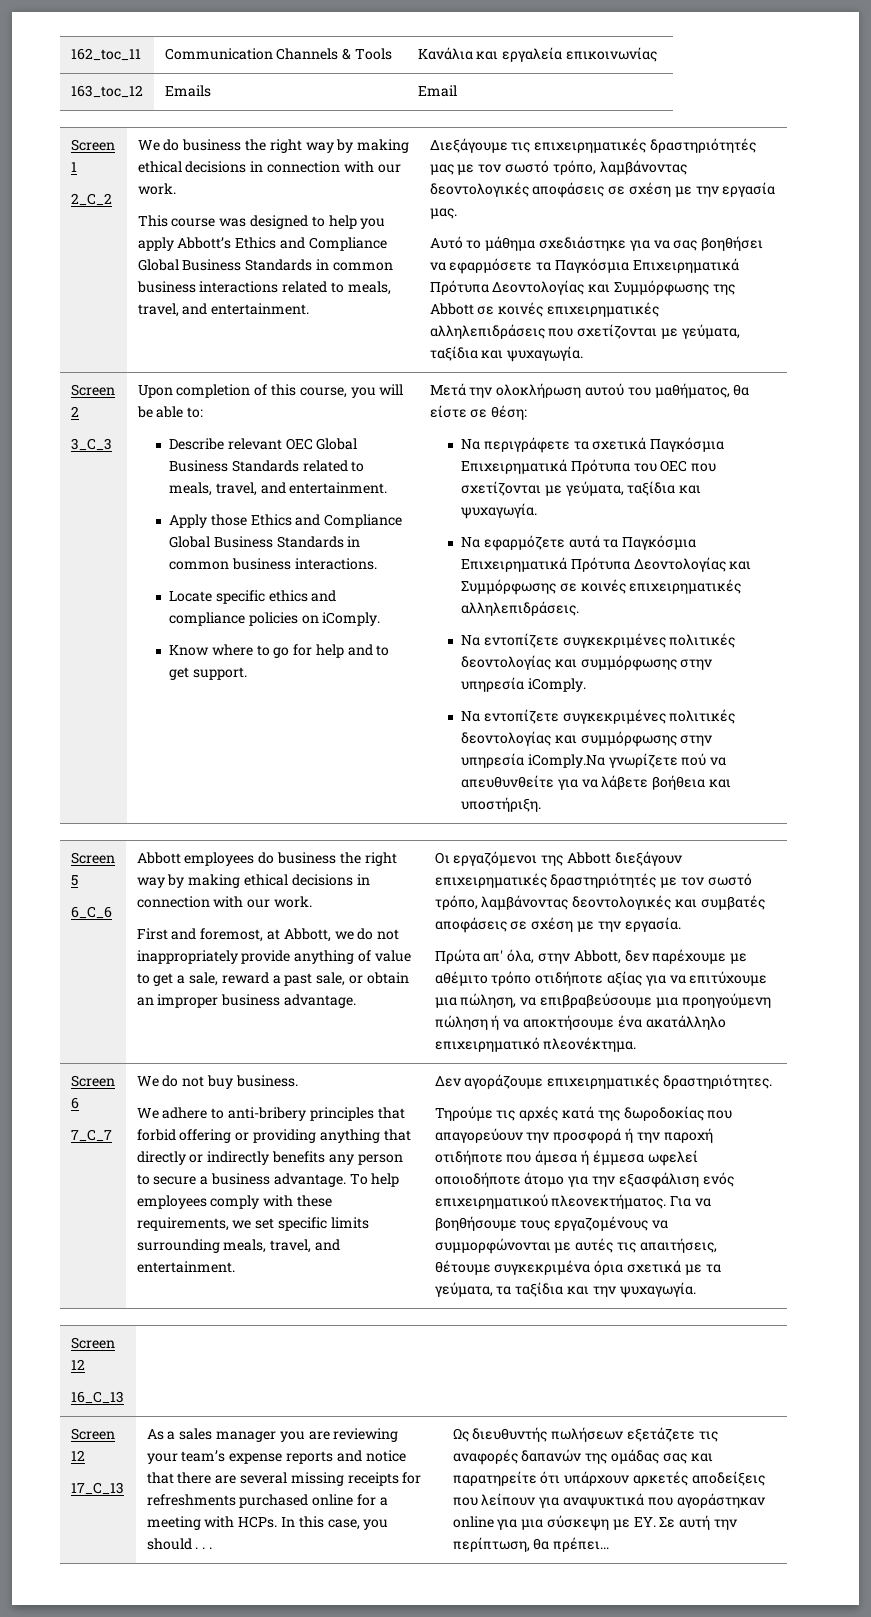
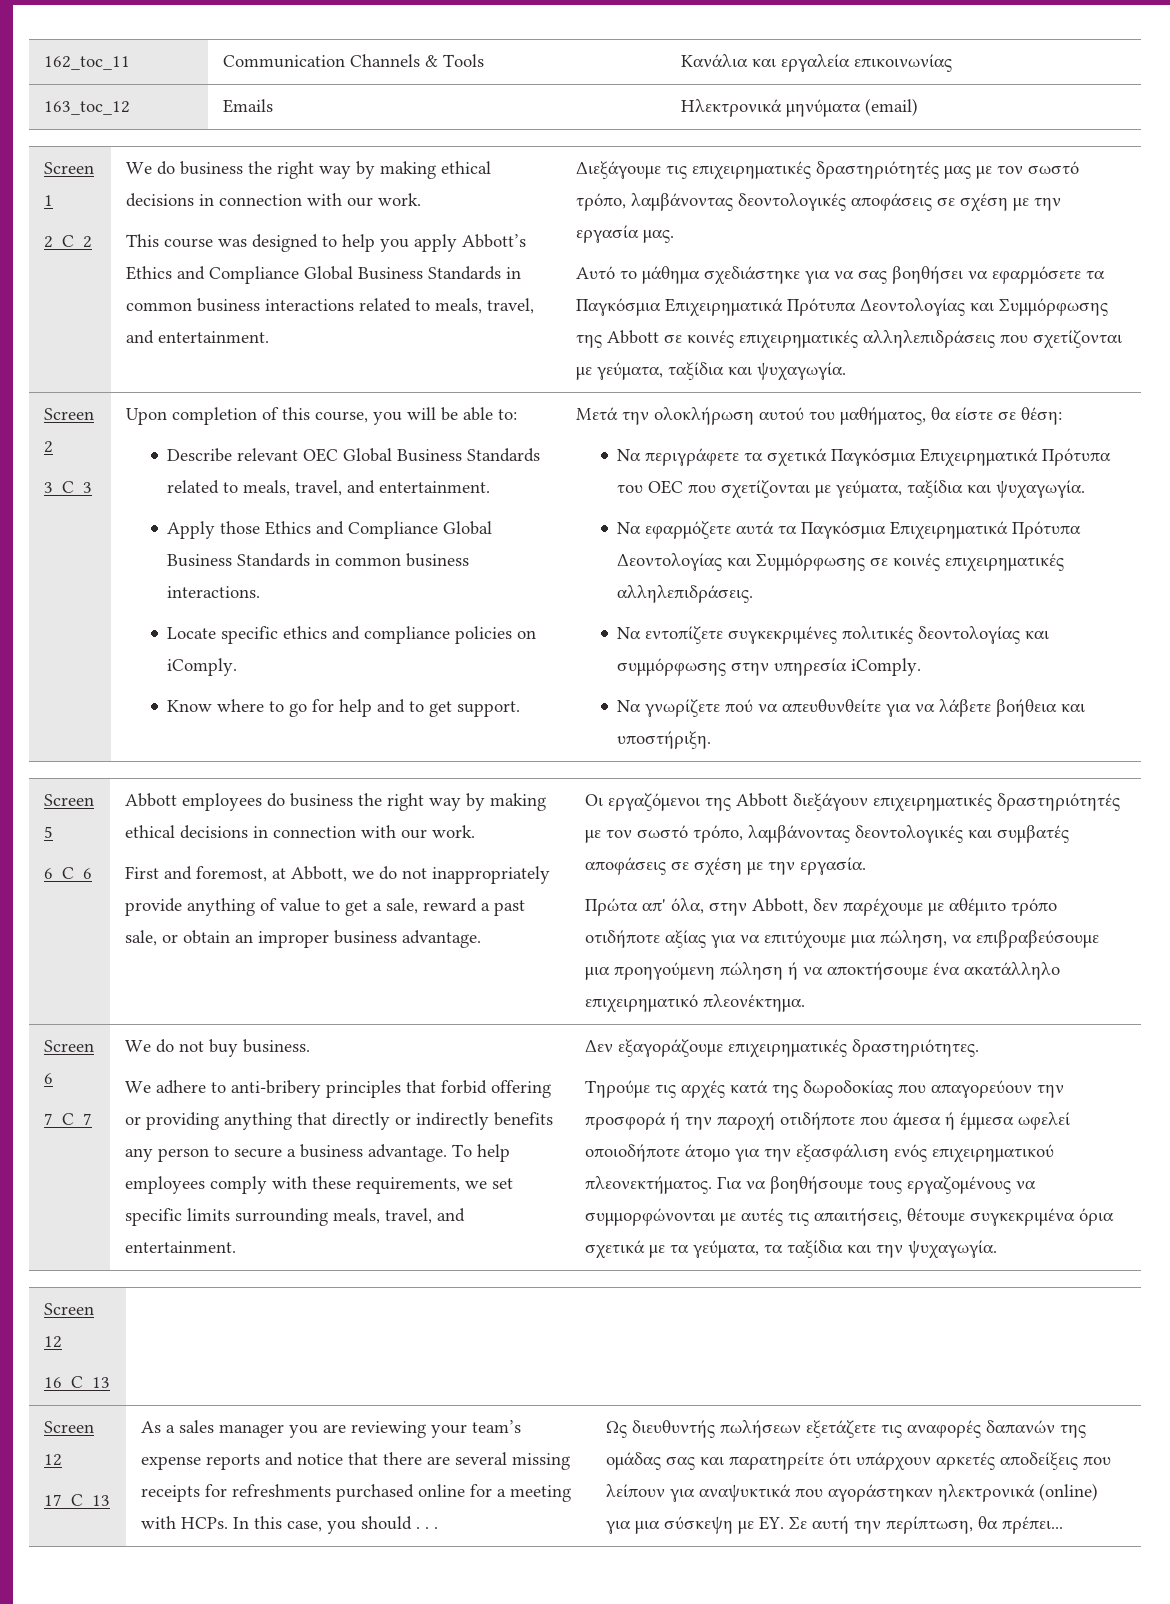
- 163_toc_12 | Emails | Email
+ 163_toc_12 | Emails | Ηλεκτρονικά μηνύματα (email)
- Να εντοπίζετε συγκεκριμένες πολιτικές δεοντολογίας και συμμόρφωσης στην υπηρεσία iComply.Να γνωρίζετε πού να απευθυνθείτε για να λάβετε βοήθεια και υποστήριξη.
+ Να γνωρίζετε πού να απευθυνθείτε για να λάβετε βοήθεια και υποστήριξη.
- Δεν αγοράζουμε επιχειρηματικές δραστηριότητες.
+ Δεν εξαγοράζουμε επιχειρηματικές δραστηριότητες.
- Ως διευθυντής πωλήσεων εξετάζετε τις αναφορές δαπανών της ομάδας σας και παρατηρείτε ότι υπάρχουν αρκετές αποδείξεις που λείπουν για αναψυκτικά που αγοράστηκαν online για μια σύσκεψη με ΕΥ. Σε αυτή την περίπτωση, θα πρέπει...
+ Ως διευθυντής πωλήσεων εξετάζετε τις αναφορές δαπανών της ομάδας σας και παρατηρείτε ότι υπάρχουν αρκετές αποδείξεις που λείπουν για αναψυκτικά που αγοράστηκαν ηλεκτρονικά (online) για μια σύσκεψη με ΕΥ. Σε αυτή την περίπτωση, θα πρέπει...

